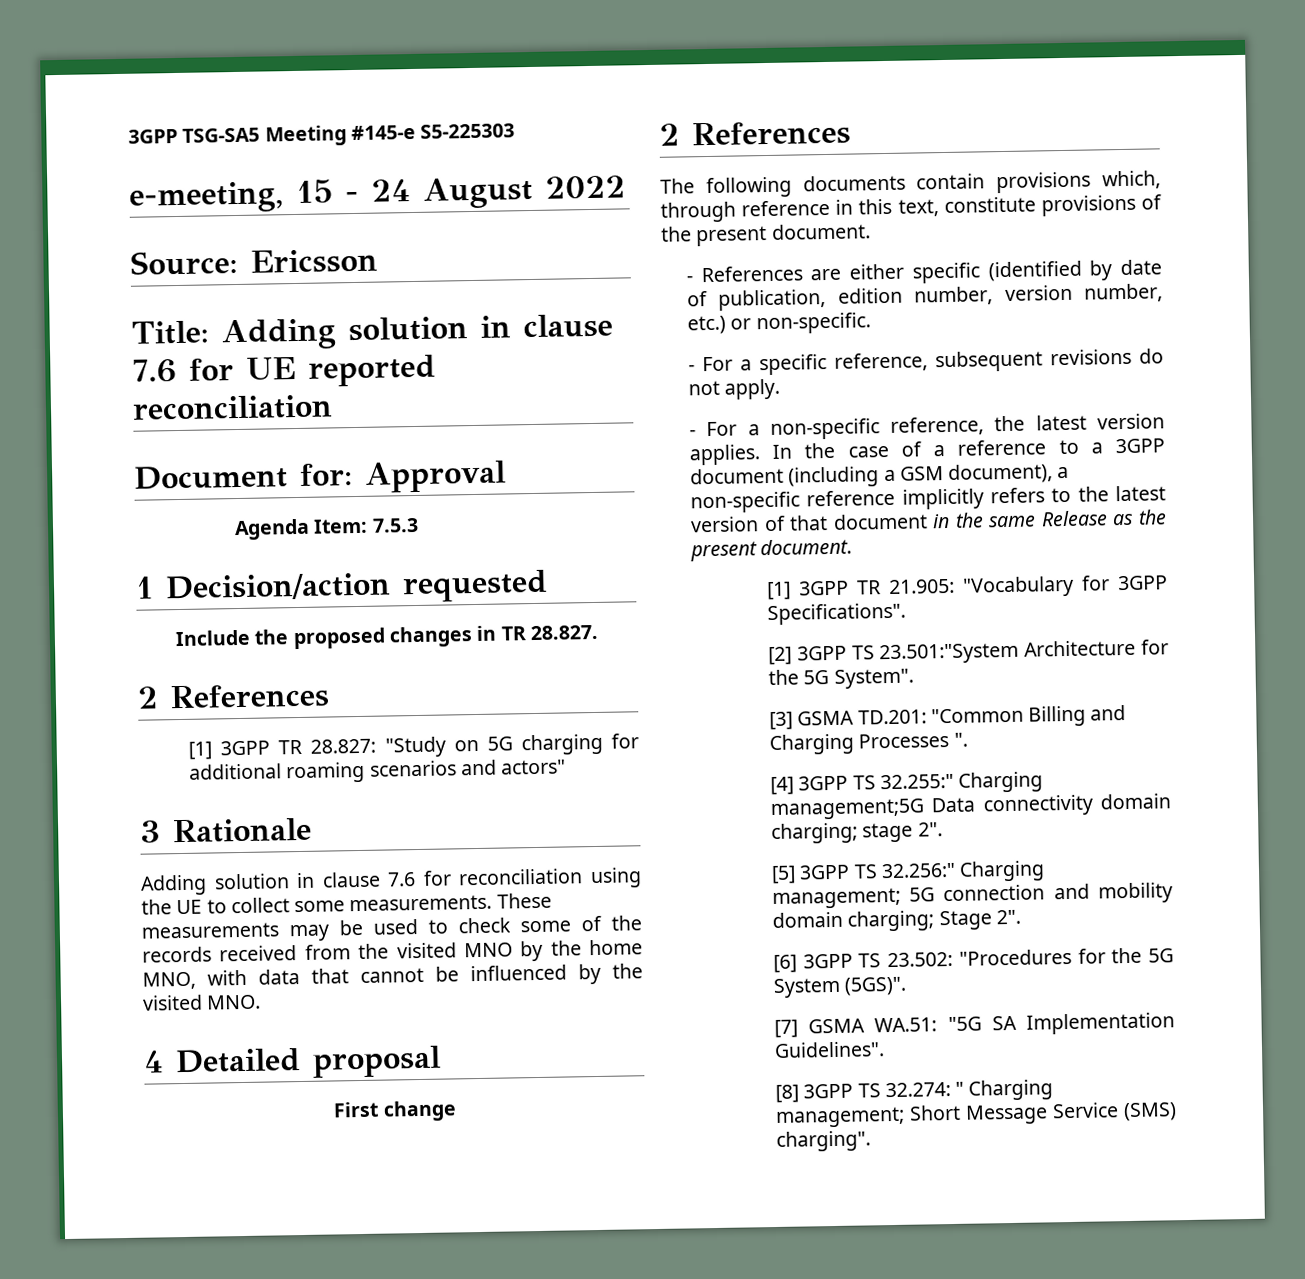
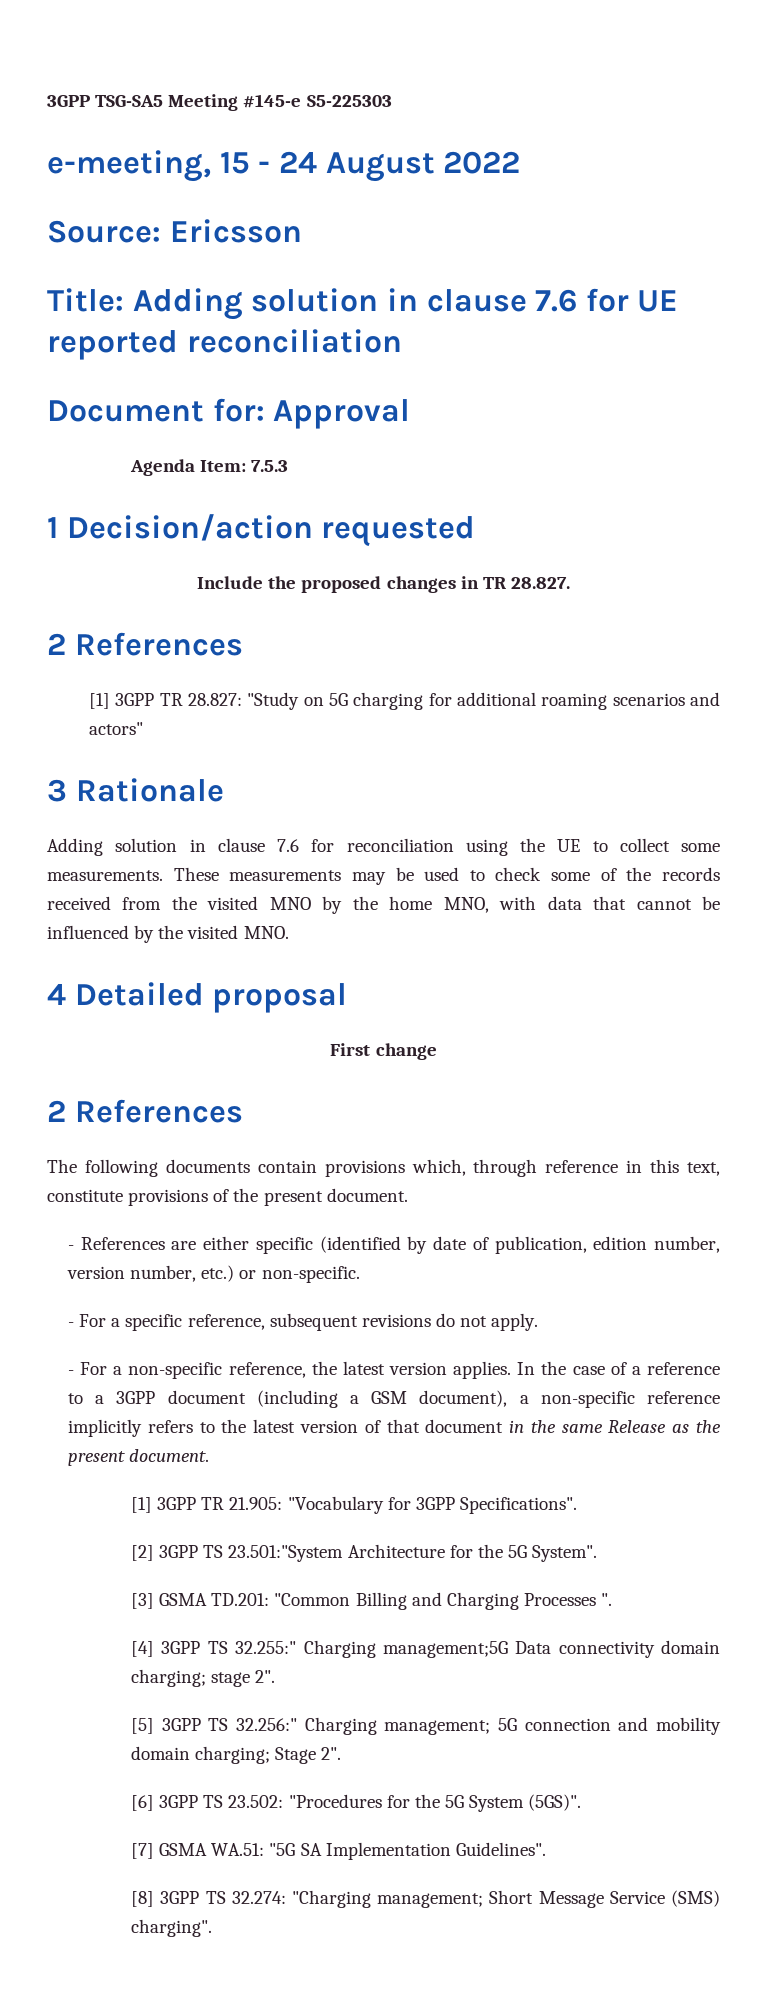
- [8] 3GPP TS 32.274: " Charging management; Short Message Service (SMS) charging".
+ [8] 3GPP TS 32.274: "Charging management; Short Message Service (SMS) charging".

